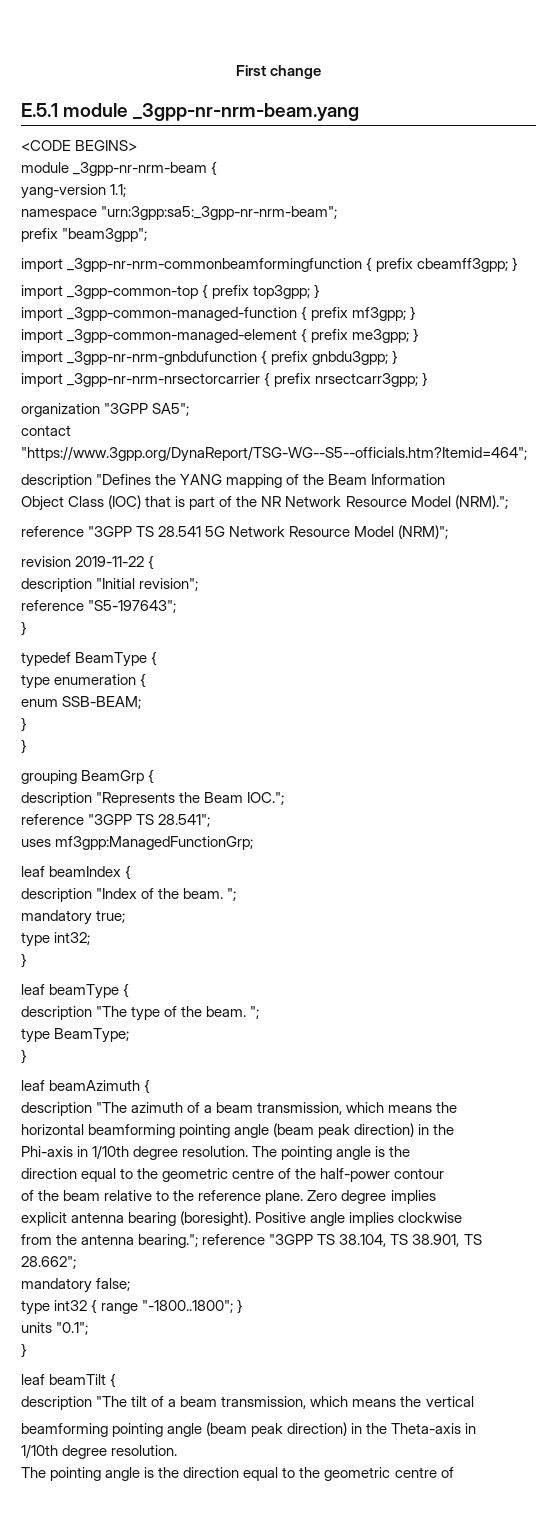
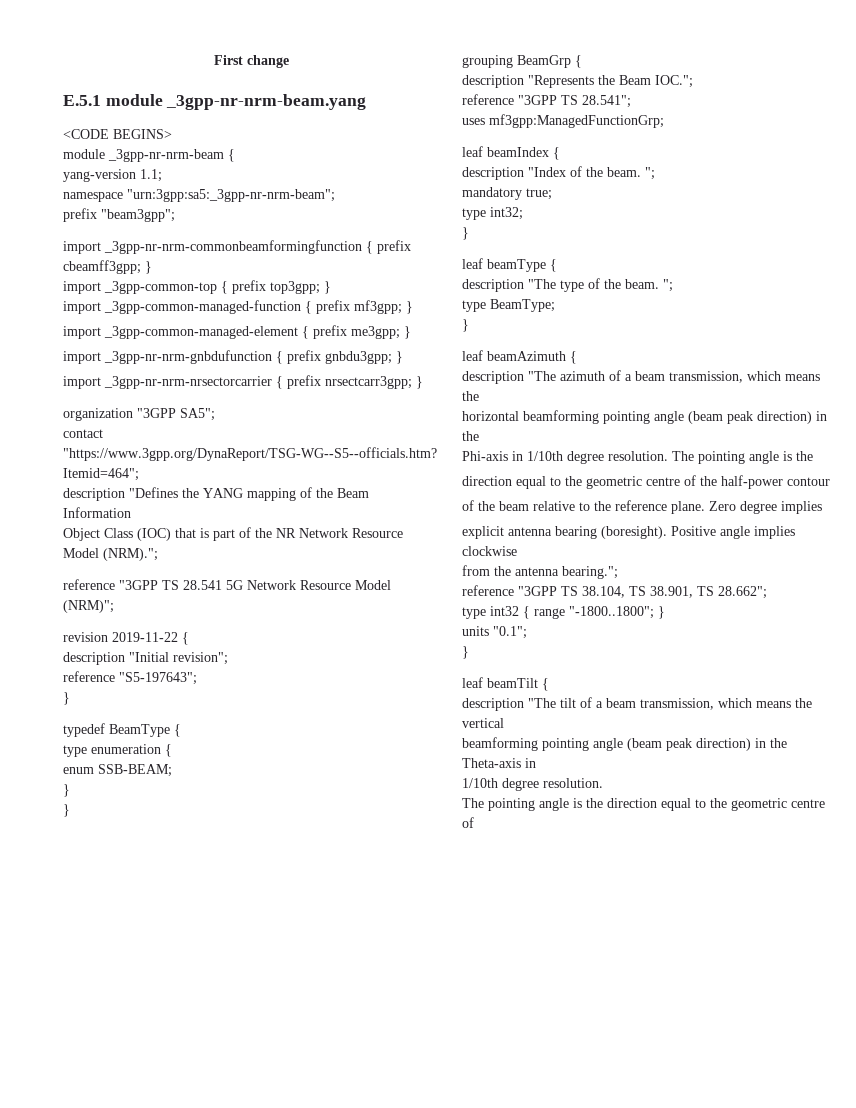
- from the antenna bearing."; reference "3GPP TS 38.104, TS 38.901, TS 28.662";
+ from the antenna bearing.";
+ reference "3GPP TS 38.104, TS 38.901, TS 28.662";
- mandatory false;

